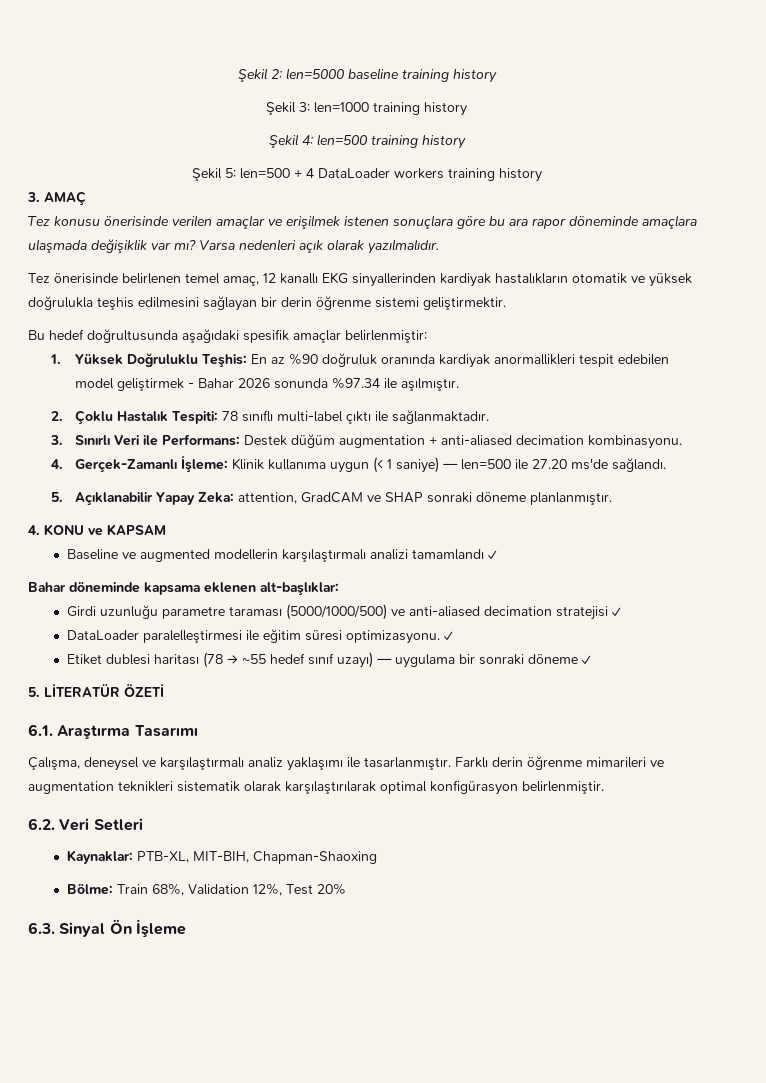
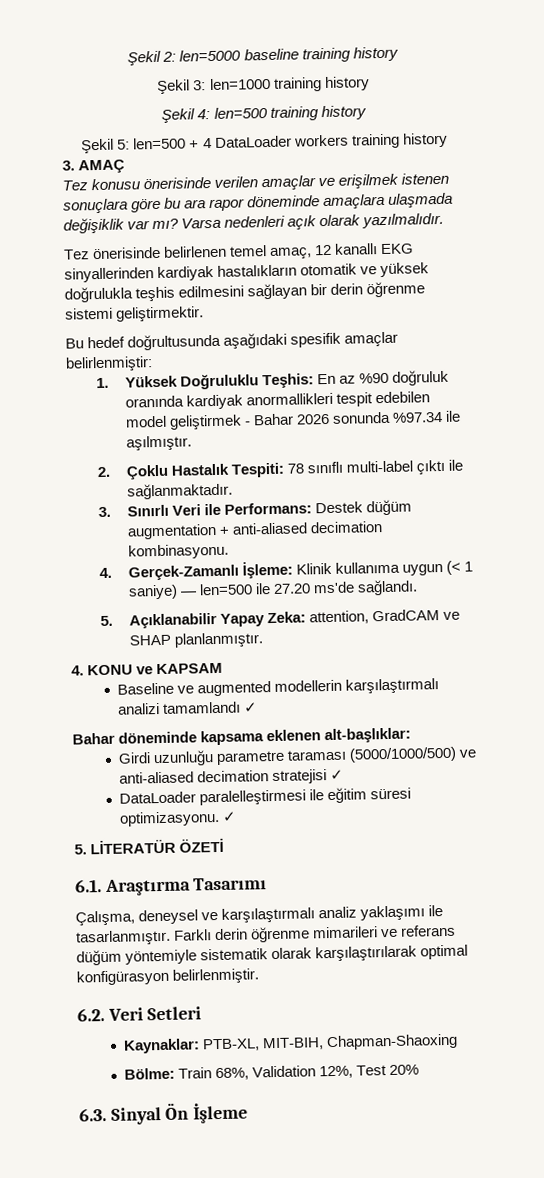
- 5. Açıklanabilir Yapay Zeka: attention, GradCAM ve SHAP sonraki döneme planlanmıştır.
+ 5. Açıklanabilir Yapay Zeka: attention, GradCAM ve SHAP planlanmıştır.
- Etiket dublesi haritası (78 → ~55 hedef sınıf uzayı) — uygulama bir sonraki döneme ✓
- Farklı derin öğrenme mimarileri ve augmentation teknikleri sistematik olarak karşılaştırılarak optimal konfigürasyon belirlenmiştir.
+ Farklı derin öğrenme mimarileri ve referans düğüm yöntemiyle sistematik olarak karşılaştırılarak optimal konfigürasyon belirlenmiştir.

